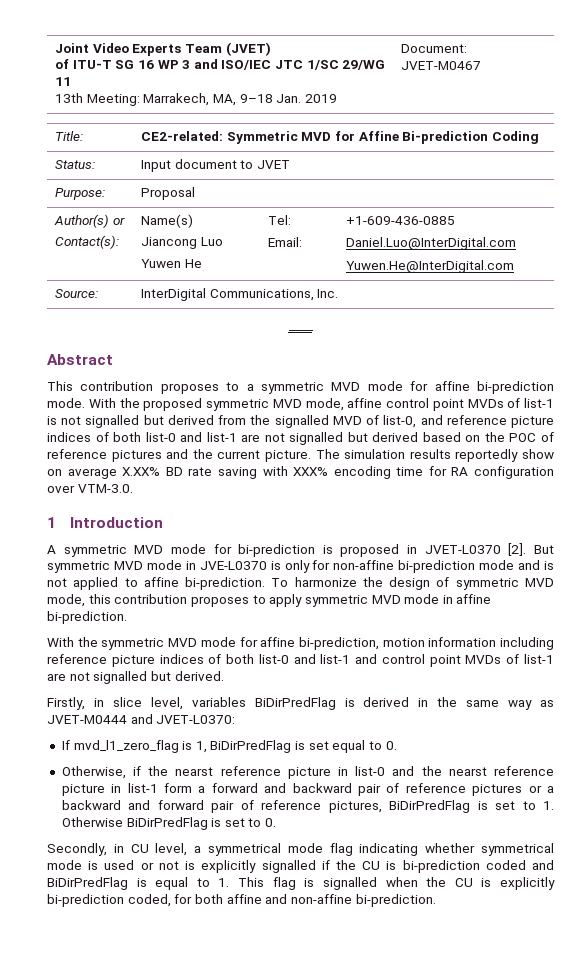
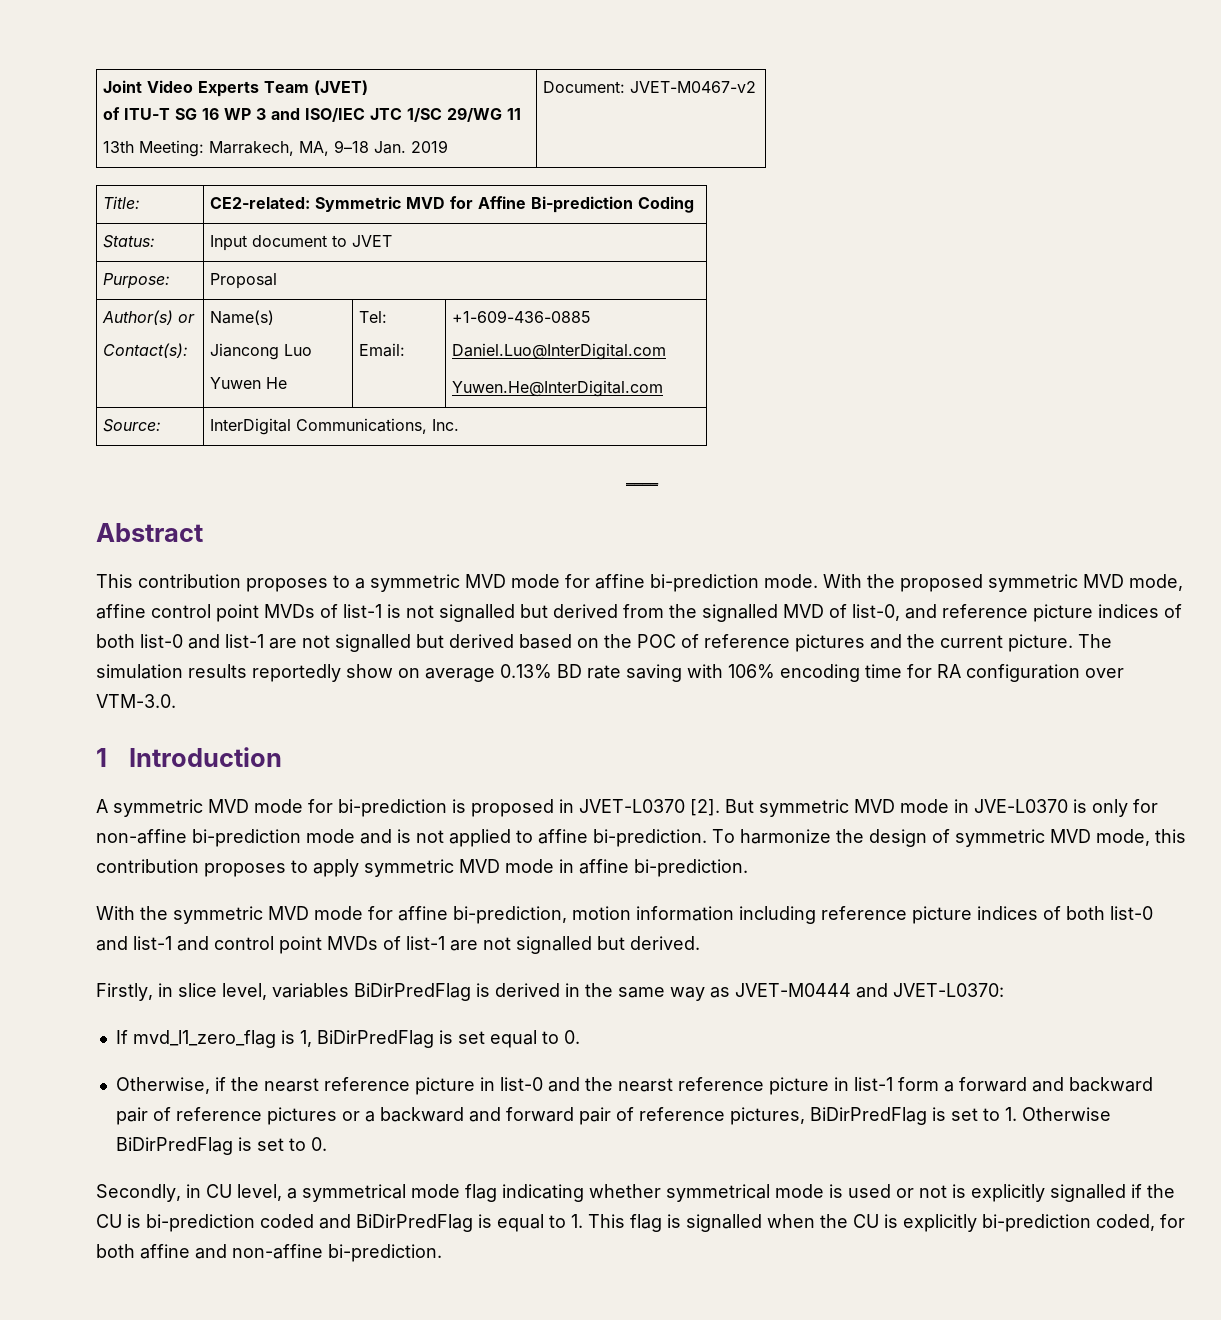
  Joint Video Experts Team (JVET)
  of ITU-T SG 16 WP 3 and ISO/IEC JTC 1/SC 29/WG 11
- 13th Meeting: Marrakech, MA, 9–18 Jan. 2019 | Document: JVET-M0467
+ 13th Meeting: Marrakech, MA, 9–18 Jan. 2019 | Document: JVET-M0467-v2
- The simulation results reportedly show on average X.XX% BD rate saving with XXX% encoding time for RA configuration over VTM-3.0.
+ The simulation results reportedly show on average 0.13% BD rate saving with 106% encoding time for RA configuration over VTM-3.0.

